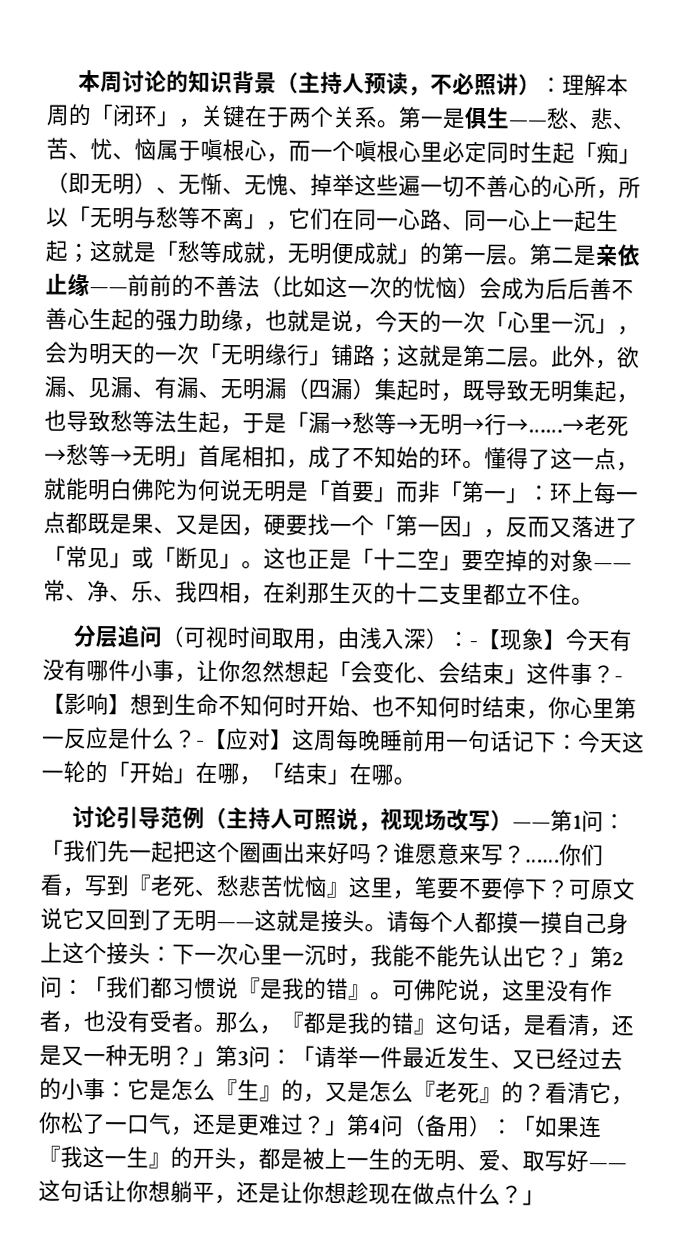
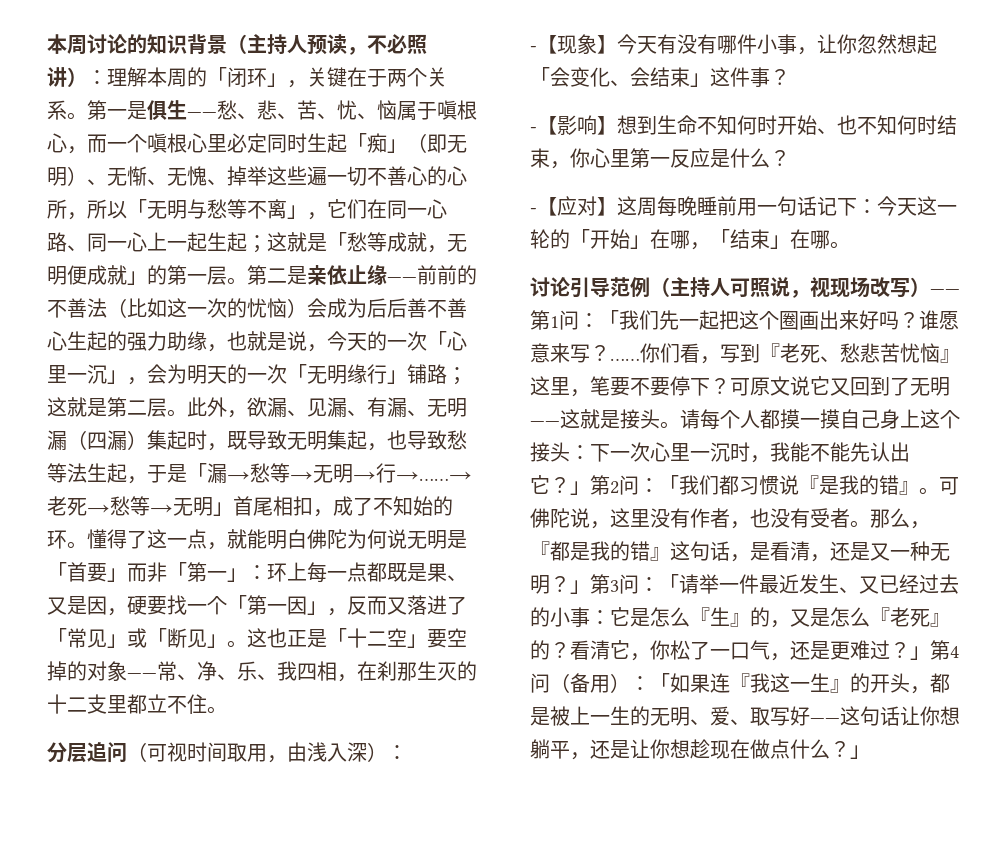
- 分层追问（可视时间取用，由浅入深）：-【现象】今天有没有哪件小事，让你忽然想起「会变化、会结束」这件事？-【影响】想到生命不知何时开始、也不知何时结束，你心里第一反应是什么？-【应对】这周每晚睡前用一句话记下：
+ 分层追问（可视时间取用，由浅入深）：
+ -【现象】今天有没有哪件小事，让你忽然想起「会变化、会结束」这件事？
+ -【影响】想到生命不知何时开始、也不知何时结束，你心里第一反应是什么？
+ -【应对】这周每晚睡前用一句话记下：

